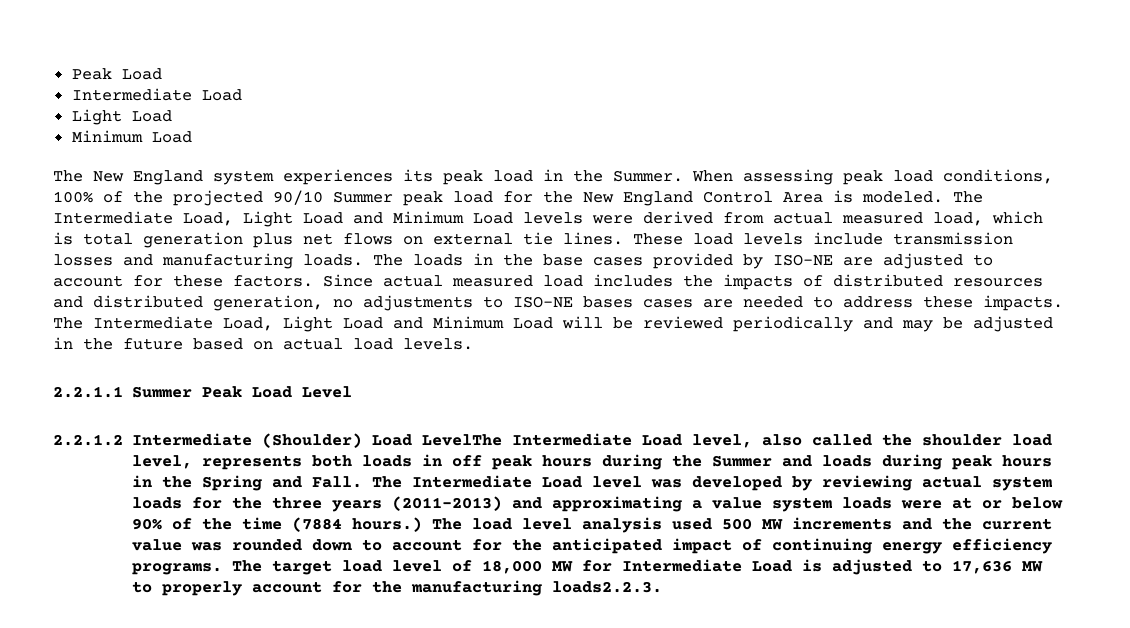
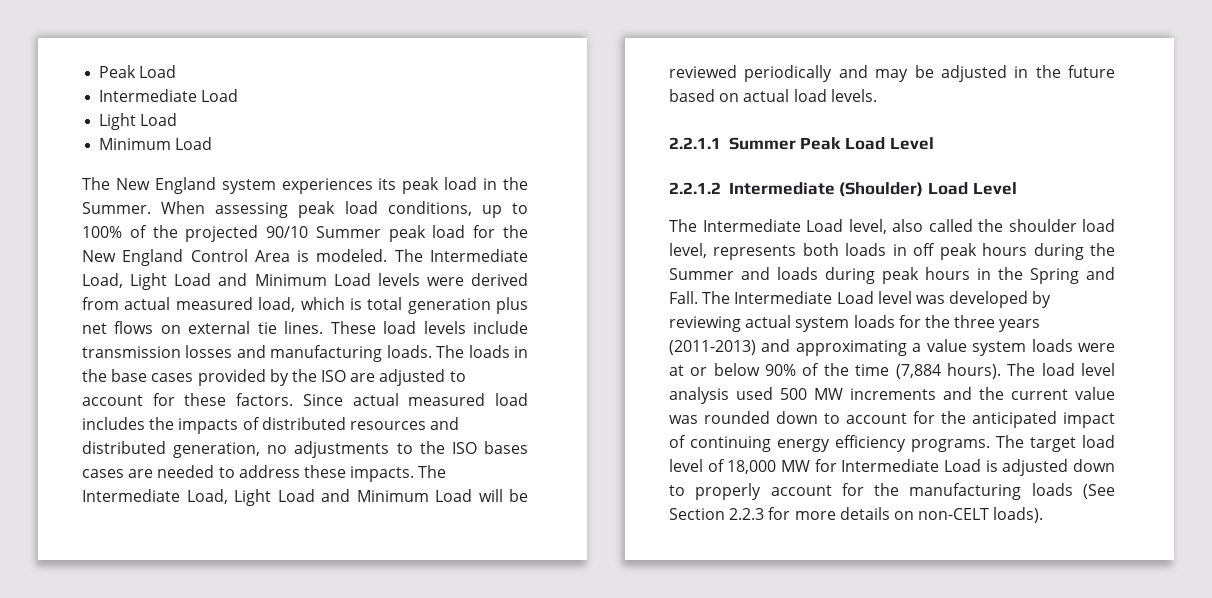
- When assessing peak load conditions, 100% of the projected 90/10 Summer peak load for the New England Control Area is modeled.
+ When assessing peak load conditions, up to 100% of the projected 90/10 Summer peak load for the New England Control Area is modeled.
- The loads in the base cases provided by ISO-NE are adjusted to account for these factors.
+ The loads in the base cases provided by the ISO are adjusted to account for these factors.
- Since actual measured load includes the impacts of distributed resources and distributed generation, no adjustments to ISO-NE bases cases are needed to address these impacts.
+ Since actual measured load includes the impacts of distributed resources and distributed generation, no adjustments to the ISO bases cases are needed to address these impacts.
- 2.2.1.2 Intermediate (Shoulder) Load LevelThe Intermediate Load level, also called the shoulder load level, represents both loads in off peak hours during the Summer and loads during peak hours in the Spring and Fall.
+ 2.2.1.2 Intermediate (Shoulder) Load Level
+ The Intermediate Load level, also called the shoulder load level, represents both loads in off peak hours during the Summer and loads during peak hours in the Spring and Fall.
- The Intermediate Load level was developed by reviewing actual system loads for the three years (2011-2013) and approximating a value system loads were at or below 90% of the time (7884 hours.)
+ The Intermediate Load level was developed by reviewing actual system loads for the three years (2011-2013) and approximating a value system loads were at or below 90% of the time (7,884 hours).
- The target load level of 18,000 MW for Intermediate Load is adjusted to 17,636 MW to properly account for the manufacturing loads2.2.3.
+ The target load level of 18,000 MW for Intermediate Load is adjusted down to properly account for the manufacturing loads (See Section 2.2.3 for more details on non-CELT loads).

